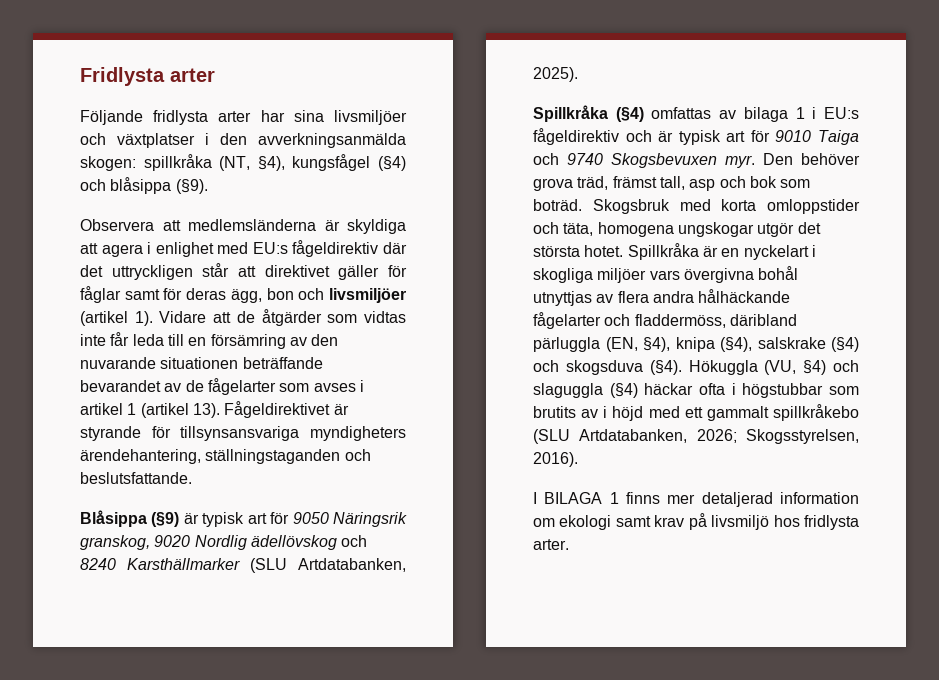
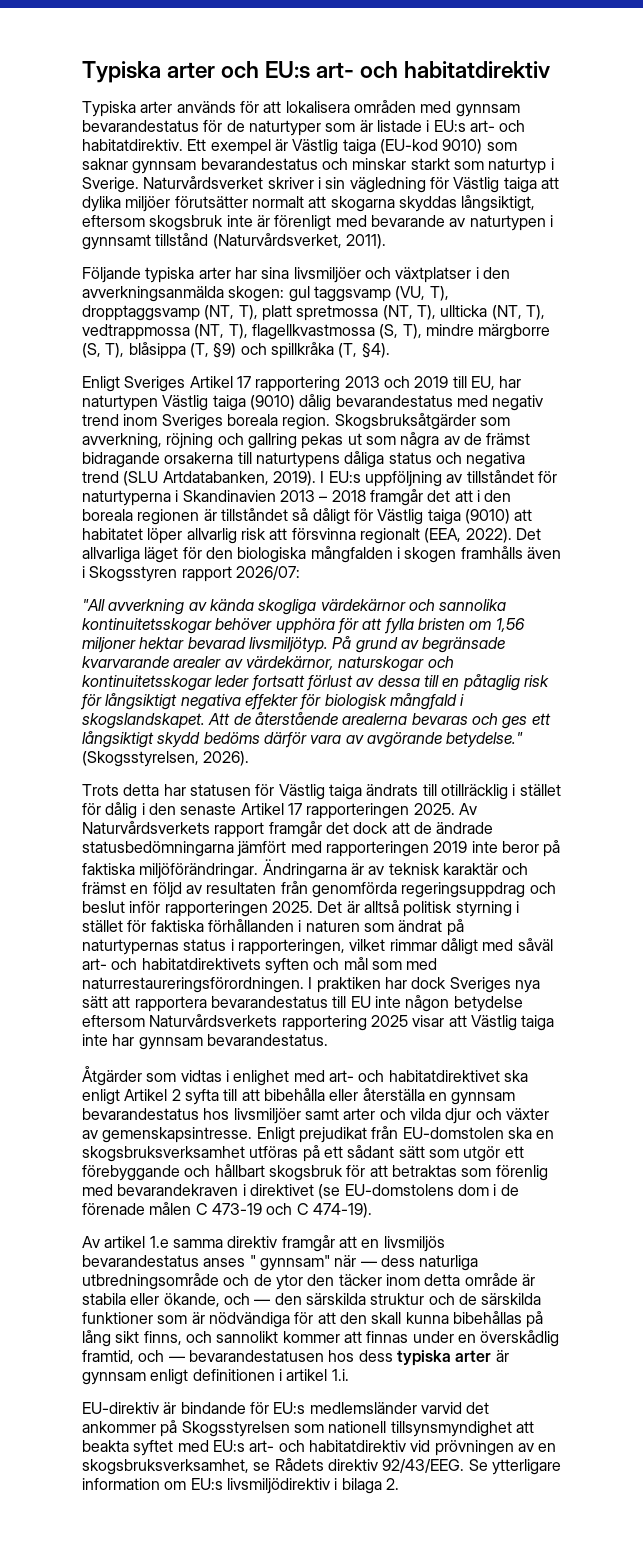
- Fridlysta arter
+ Typiska arter och EU:s art- och habitatdirektiv
+ Typiska arter används för att lokalisera områden med gynnsam bevarandestatus för de naturtyper som är listade i EU:s art- och habitatdirektiv. Ett exempel är Västlig taiga (EU-kod 9010) som saknar gynnsam bevarandestatus och minskar starkt som naturtyp i Sverige. Naturvårdsverket skriver i sin vägledning för Västlig taiga att dylika miljöer förutsätter normalt att skogarna skyddas långsiktigt, eftersom skogsbruk inte är förenligt med bevarande av naturtypen i gynnsamt tillstånd (Naturvårdsverket, 2011).
- Följande fridlysta arter har sina livsmiljöer och växtplatser i den avverkningsanmälda skogen: spillkråka (NT, §4), kungsfågel (§4) och blåsippa (§9).
- Observera att medlemsländerna är skyldiga att agera i enlighet med EU:s fågeldirektiv där det uttryckligen står att direktivet gäller för fåglar samt för deras ägg, bon och livsmiljöer (artikel 1). Vidare att de åtgärder som vidtas inte får leda till en försämring av den nuvarande situationen beträffande bevarandet av de fågelarter som avses i artikel 1 (artikel 13). Fågeldirektivet är styrande för tillsynsansvariga myndigheters ärendehantering, ställningstaganden och beslutsfattande.
- Blåsippa (§9) är typisk art för 9050 Näringsrik granskog, 9020 Nordlig ädellövskog och 8240 Karsthällmarker (SLU Artdatabanken, 2025).
- Spillkråka (§4) omfattas av bilaga 1 i EU:s fågeldirektiv och är typisk art för 9010 Taiga och 9740 Skogsbevuxen myr. Den behöver grova träd, främst tall, asp och bok som boträd. Skogsbruk med korta omloppstider och täta, homogena ungskogar utgör det största hotet. Spillkråka är en nyckelart i skogliga miljöer vars övergivna bohål utnyttjas av flera andra hålhäckande fågelarter och fladdermöss, däribland pärluggla (EN, §4), knipa (§4), salskrake (§4) och skogsduva (§4). Hökuggla (VU, §4) och slaguggla (§4) häckar ofta i högstubbar som brutits av i höjd med ett gammalt spillkråkebo (SLU Artdatabanken, 2026; Skogsstyrelsen, 2016).
- I BILAGA 1 finns mer detaljerad information om ekologi samt krav på livsmiljö hos fridlysta arter.
+ Följande typiska arter har sina livsmiljöer och växtplatser i den avverkningsanmälda skogen: gul taggsvamp (VU, T), dropptaggsvamp (NT, T), platt spretmossa (NT, T), ullticka (NT, T), vedtrappmossa (NT, T), flagellkvastmossa (S, T), mindre märgborre (S, T), blåsippa (T, §9) och spillkråka (T, §4).
+ Enligt Sveriges Artikel 17 rapportering 2013 och 2019 till EU, har naturtypen Västlig taiga (9010) dålig bevarandestatus med negativ trend inom Sveriges boreala region. Skogsbruksåtgärder som avverkning, röjning och gallring pekas ut som några av de främst bidragande orsakerna till naturtypens dåliga status och negativa trend (SLU Artdatabanken, 2019). I EU:s uppföljning av tillståndet för naturtyperna i Skandinavien 2013 – 2018 framgår det att i den boreala regionen är tillståndet så dåligt för Västlig taiga (9010) att habitatet löper allvarlig risk att försvinna regionalt (EEA, 2022). Det allvarliga läget för den biologiska mångfalden i skogen framhålls även i Skogsstyren rapport 2026/07:
+ "All avverkning av kända skogliga värdekärnor och sannolika kontinuitetsskogar behöver upphöra för att fylla bristen om 1,56 miljoner hektar bevarad livsmiljötyp. På grund av begränsade kvarvarande arealer av värdekärnor, naturskogar och kontinuitetsskogar leder fortsatt förlust av dessa till en påtaglig risk för långsiktigt negativa effekter för biologisk mångfald i skogslandskapet. Att de återstående arealerna bevaras och ges ett långsiktigt skydd bedöms därför vara av avgörande betydelse." (Skogsstyrelsen, 2026).
+ Trots detta har statusen för Västlig taiga ändrats till otillräcklig i stället för dålig i den senaste Artikel 17 rapporteringen 2025. Av Naturvårdsverkets rapport framgår det dock att de ändrade statusbedömningarna jämfört med rapporteringen 2019 inte beror på faktiska miljöförändringar. Ändringarna är av teknisk karaktär och främst en följd av resultaten från genomförda regeringsuppdrag och beslut inför rapporteringen 2025. Det är alltså politisk styrning i stället för faktiska förhållanden i naturen som ändrat på naturtypernas status i rapporteringen, vilket rimmar dåligt med såväl art- och habitatdirektivets syften och mål som med naturrestaureringsförordningen. I praktiken har dock Sveriges nya sätt att rapportera bevarandestatus till EU inte någon betydelse eftersom Naturvårdsverkets rapportering 2025 visar att Västlig taiga inte har gynnsam bevarandestatus.
+ Åtgärder som vidtas i enlighet med art- och habitatdirektivet ska enligt Artikel 2 syfta till att bibehålla eller återställa en gynnsam bevarandestatus hos livsmiljöer samt arter och vilda djur och växter av gemenskapsintresse. Enligt prejudikat från EU-domstolen ska en skogsbruksverksamhet utföras på ett sådant sätt som utgör ett förebyggande och hållbart skogsbruk för att betraktas som förenlig med bevarandekraven i direktivet (se EU-domstolens dom i de förenade målen C 473-19 och C 474-19).
+ Av artikel 1.e samma direktiv framgår att en livsmiljös bevarandestatus anses " gynnsam" när — dess naturliga utbredningsområde och de ytor den täcker inom detta område är stabila eller ökande, och — den särskilda struktur och de särskilda funktioner som är nödvändiga för att den skall kunna bibehållas på lång sikt finns, och sannolikt kommer att finnas under en överskådlig framtid, och — bevarandestatusen hos dess typiska arter är gynnsam enligt definitionen i artikel 1.i.
+ EU-direktiv är bindande för EU:s medlemsländer varvid det ankommer på Skogsstyrelsen som nationell tillsynsmyndighet att beakta syftet med EU:s art- och habitatdirektiv vid prövningen av en skogsbruksverksamhet, se Rådets direktiv 92/43/EEG. Se ytterligare information om EU:s livsmiljödirektiv i bilaga 2.

